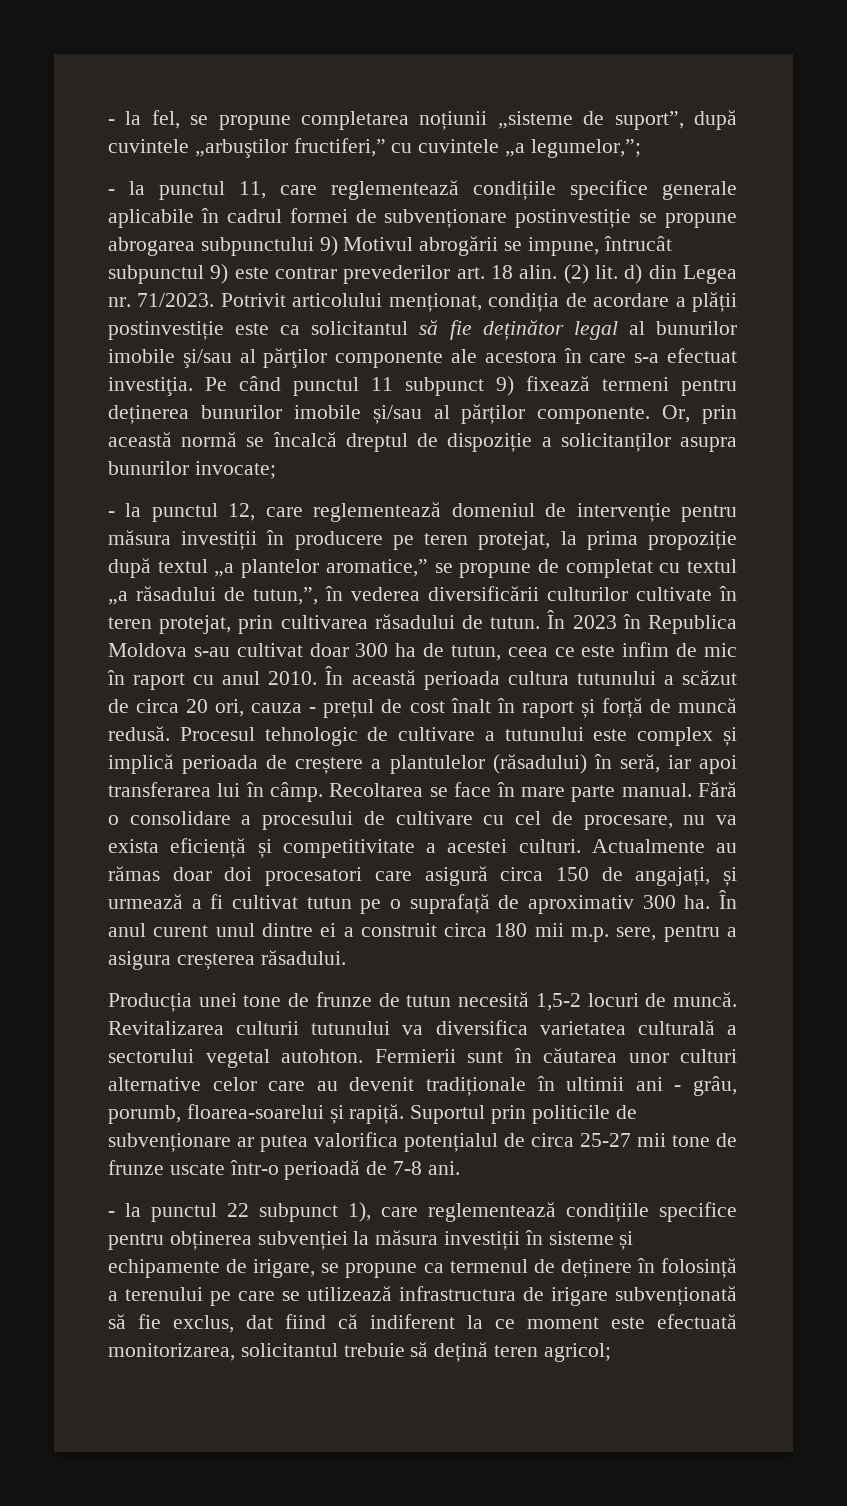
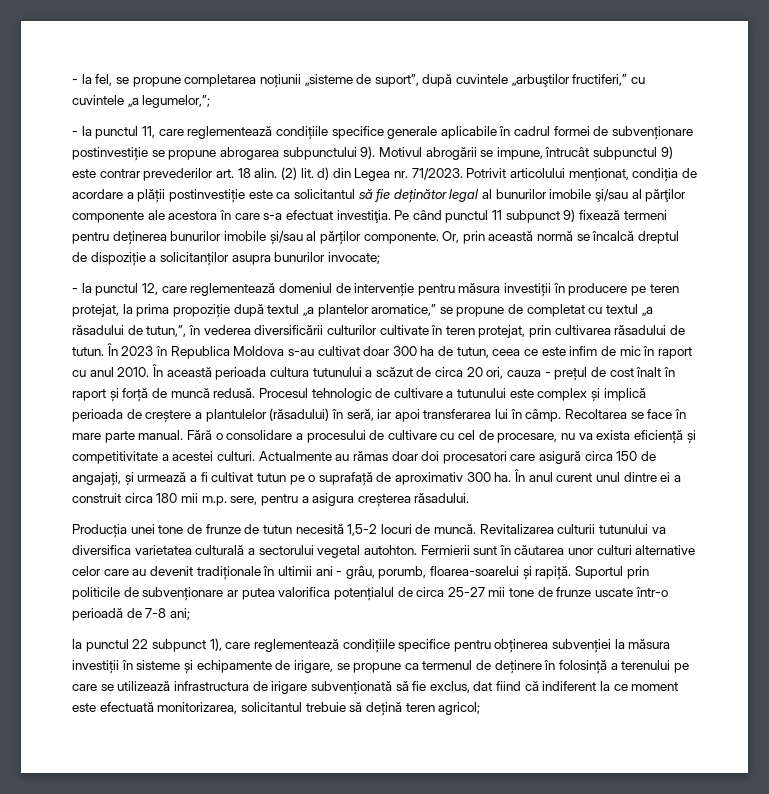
- - la punctul 11, care reglementează condițiile specifice generale aplicabile în cadrul formei de subvenționare postinvestiție se propune abrogarea subpunctului 9) Motivul abrogării se impune, întrucât subpunctul 9) este contrar prevederilor art. 18 alin.
+ - la punctul 11, care reglementează condițiile specifice generale aplicabile în cadrul formei de subvenționare postinvestiție se propune abrogarea subpunctului 9). Motivul abrogării se impune, întrucât subpunctul 9) este contrar prevederilor art. 18 alin.
- Suportul prin politicile de subvenționare ar putea valorifica potențialul de circa 25-27 mii tone de frunze uscate într-o perioadă de 7-8 ani.
- - la punctul 22 subpunct 1), care reglementează condițiile specifice pentru obținerea subvenției la măsura investiții în sisteme și echipamente de irigare, se propune ca termenul de deținere în folosință a terenului pe care se utilizează infrastructura de irigare subvenționată să fie exclus, dat fiind că indiferent la ce moment este efectuată monitorizarea, solicitantul trebuie să dețină teren agricol;
+ Suportul prin politicile de subvenționare ar putea valorifica potențialul de circa 25-27 mii tone de frunze uscate într-o perioadă de 7-8 ani;
+ la punctul 22 subpunct 1), care reglementează condițiile specifice pentru obținerea subvenției la măsura investiții în sisteme și echipamente de irigare, se propune ca termenul de deținere în folosință a terenului pe care se utilizează infrastructura de irigare subvenționată să fie exclus, dat fiind că indiferent la ce moment este efectuată monitorizarea, solicitantul trebuie să dețină teren agricol;

